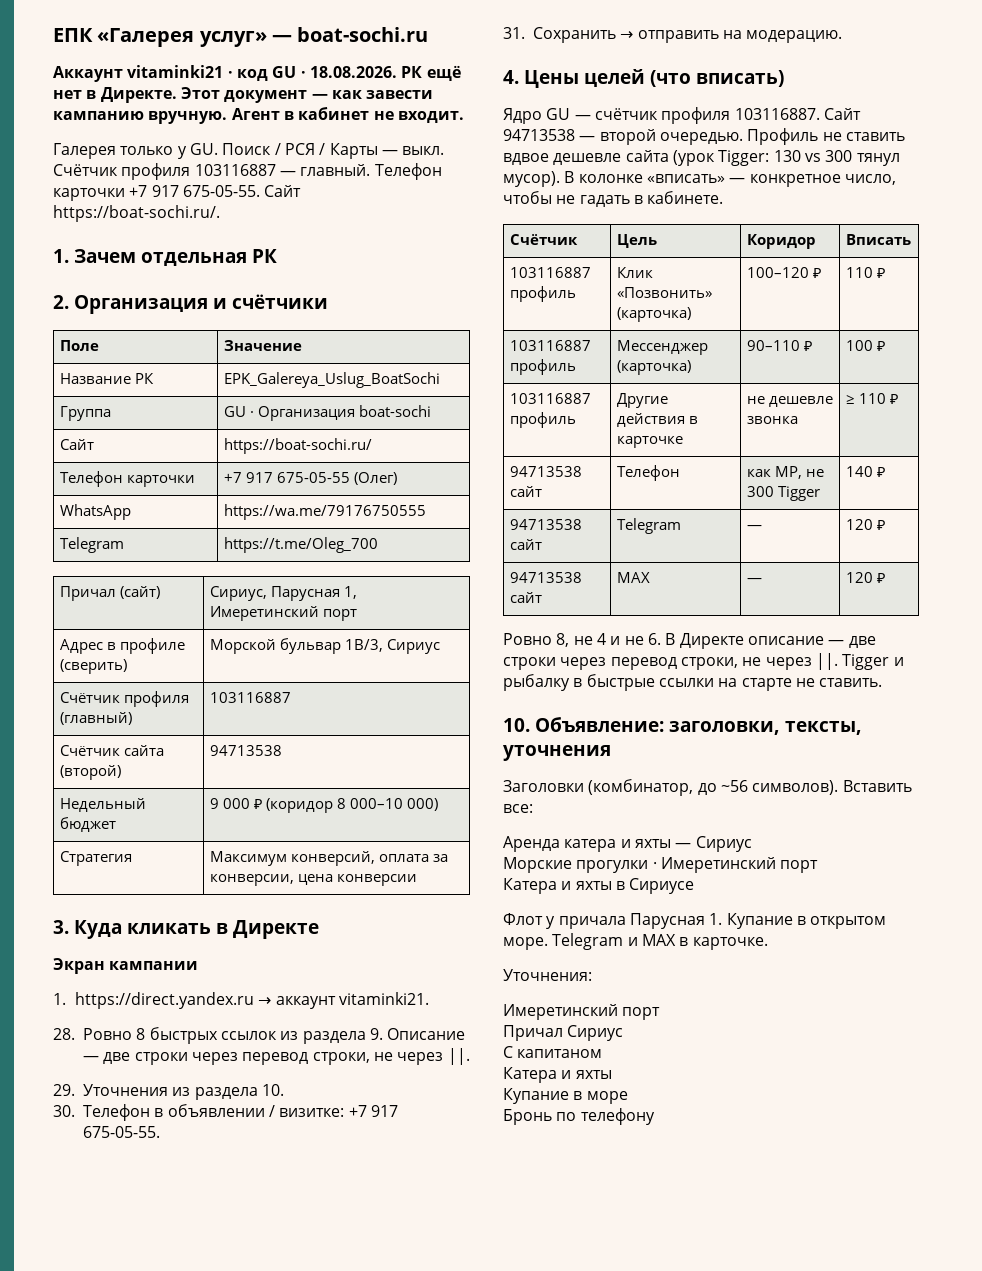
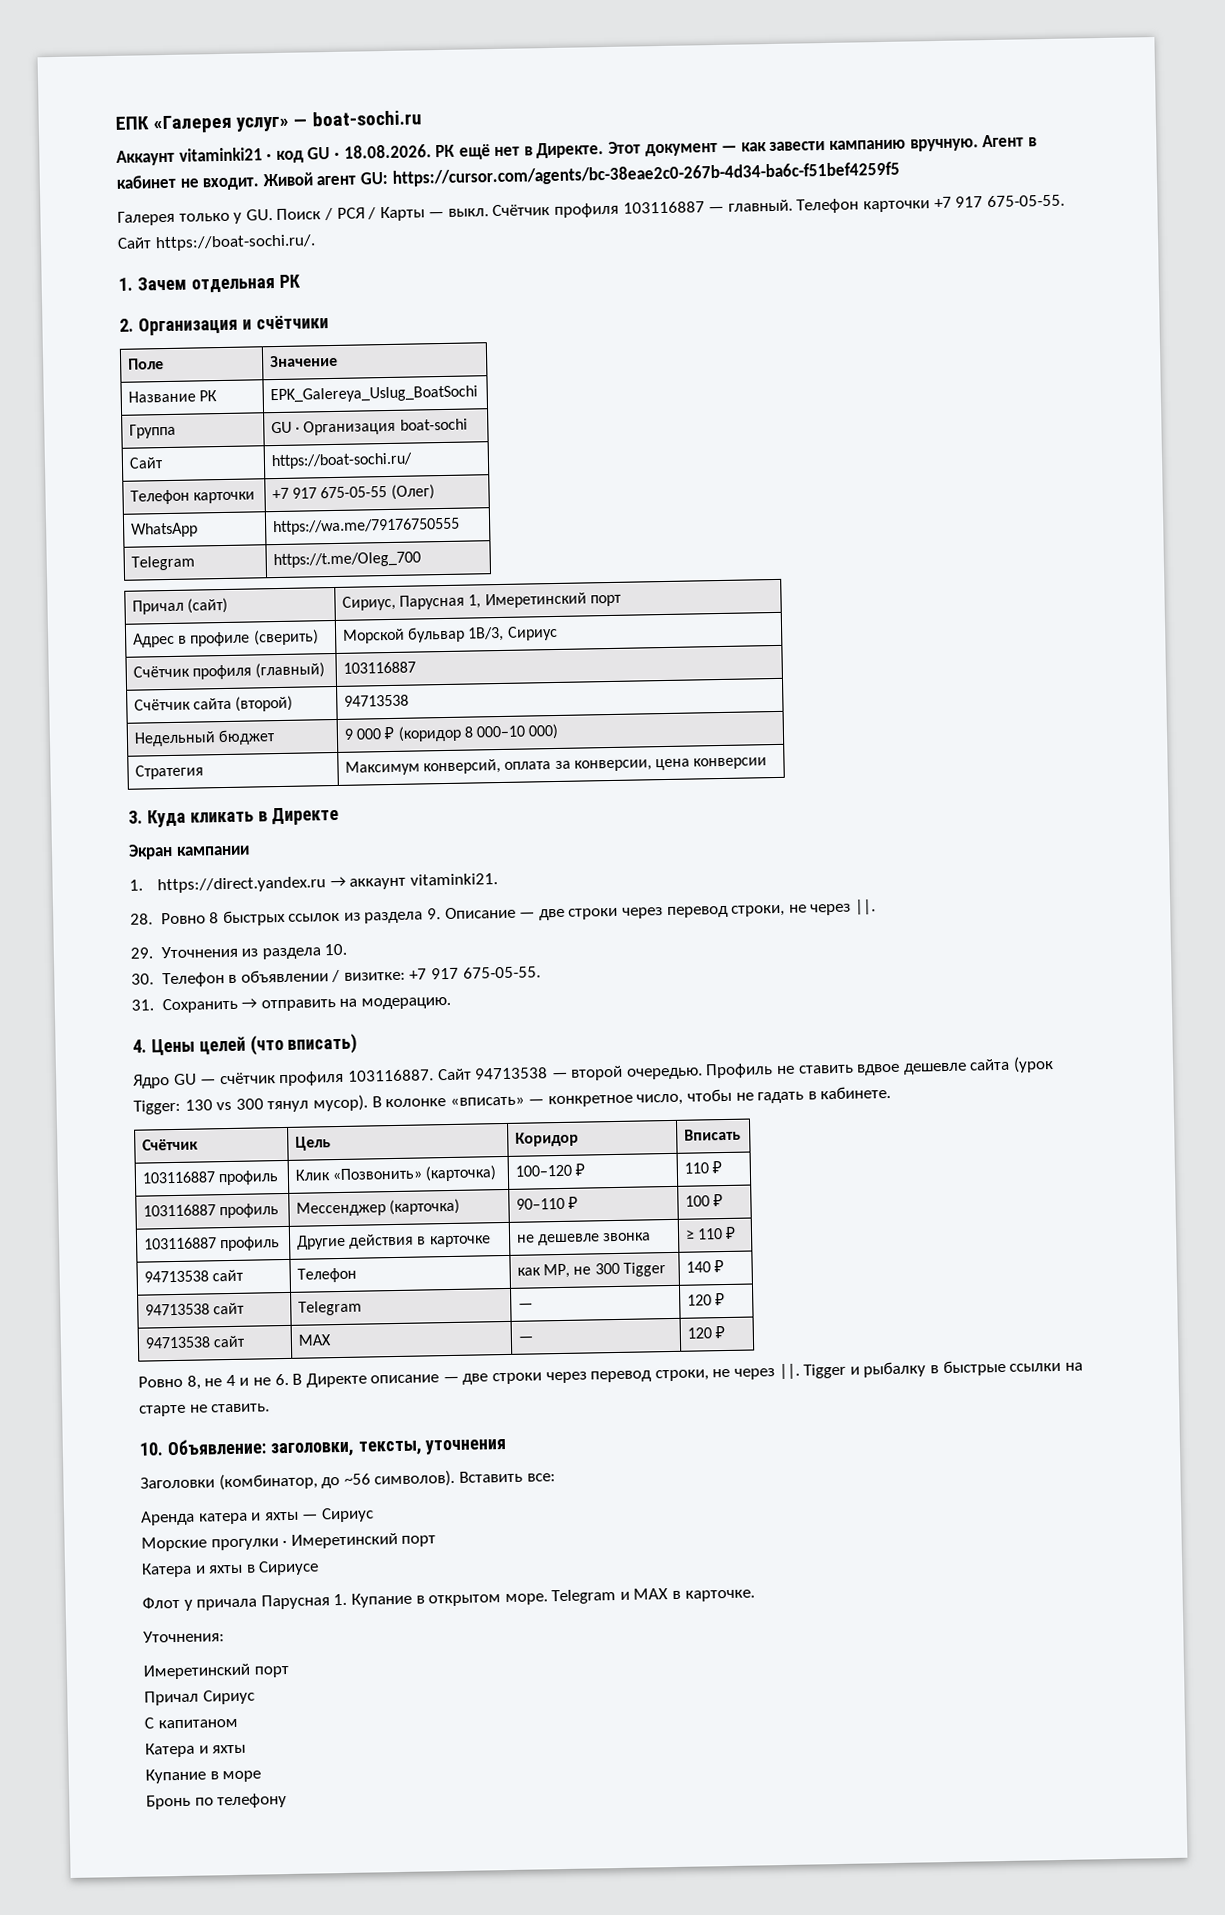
+ Живой агент GU: https://cursor.com/agents/bc-38eae2c0-267b-4d34-ba6c-f51bef4259f5

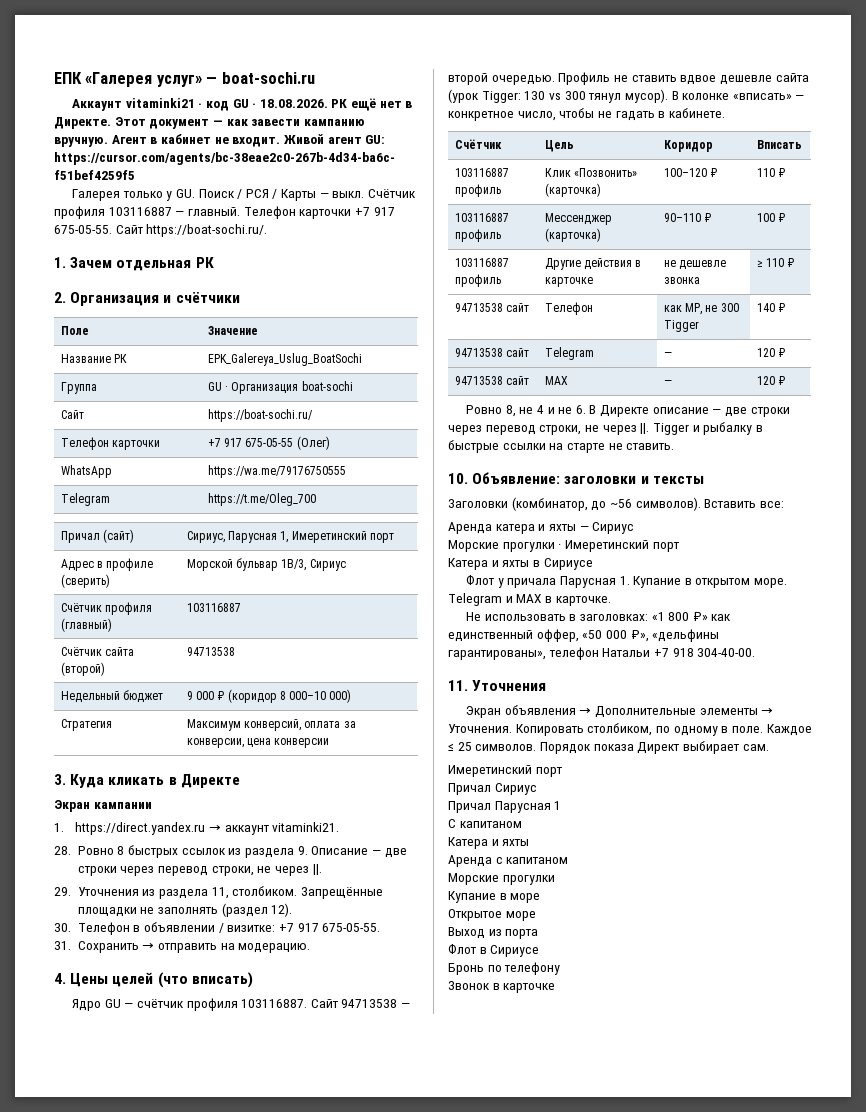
- 29. Уточнения из раздела 10.
+ 29. Уточнения из раздела 11, столбиком. Запрещённые площадки не заполнять (раздел 12).
- 10. Объявление: заголовки, тексты, уточнения
+ 10. Объявление: заголовки и тексты
- Уточнения:
+ Не использовать в заголовках: «1 800 ₽» как единственный оффер, «50 000 ₽», «дельфины гарантированы», телефон Натальи +7 918 304-40-00.
+ 11. Уточнения
+ Экран объявления → Дополнительные элементы → Уточнения. Копировать столбиком, по одному в поле. Каждое ≤ 25 символов. Порядок показа Директ выбирает сам.
+ Причал Парусная 1
+ Аренда с капитаном
+ Морские прогулки
  Купание в море
+ Открытое море
+ Выход из порта
+ Флот в Сириусе
+ Звонок в карточке

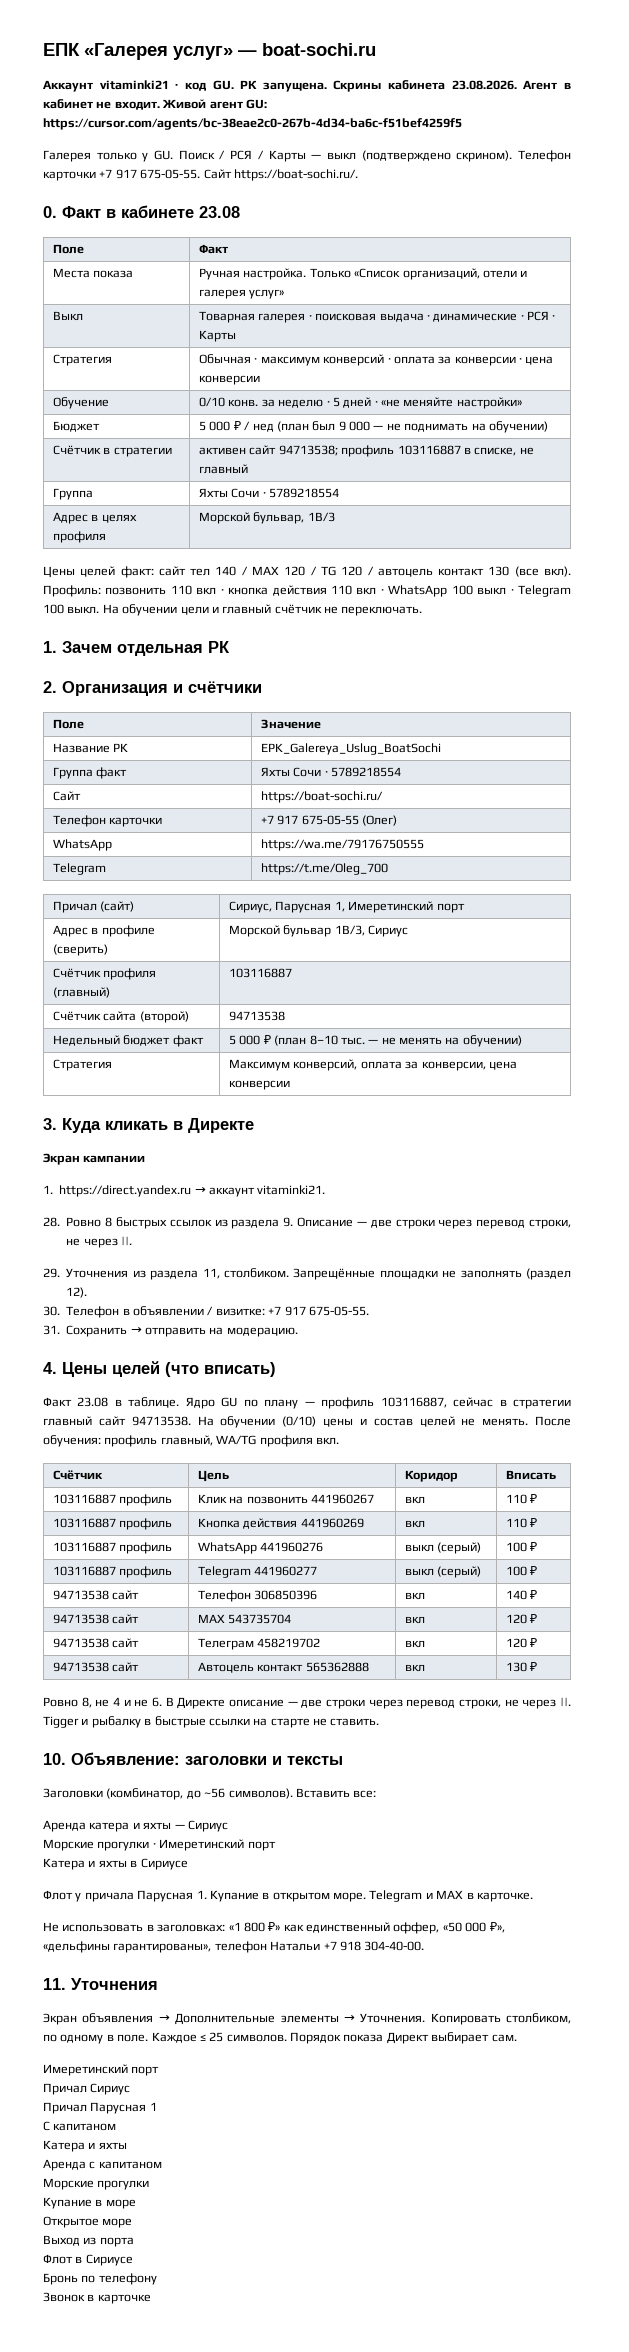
- Аккаунт vitaminki21 · код GU · 18.08.2026. РК ещё нет в Директе. Этот документ — как завести кампанию вручную. Агент в кабинет не входит.
+ Аккаунт vitaminki21 · код GU. РК запущена. Скрины кабинета 23.08.2026. Агент в кабинет не входит.
- Галерея только у GU. Поиск / РСЯ / Карты — выкл. Счётчик профиля 103116887 — главный.
+ Галерея только у GU. Поиск / РСЯ / Карты — выкл (подтверждено скрином).
+ 0. Факт в кабинете 23.08
+ Поле | Факт
+ Места показа | Ручная настройка. Только «Список организаций, отели и галерея услуг»
+ Выкл | Товарная галерея · поисковая выдача · динамические · РСЯ · Карты
+ Стратегия | Обычная · максимум конверсий · оплата за конверсии · цена конверсии
+ Обучение | 0/10 конв. за неделю · 5 дней · «не меняйте настройки»
+ Бюджет | 5 000 ₽ / нед (план был 9 000 — не поднимать на обучении)
+ Счётчик в стратегии | активен сайт 94713538; профиль 103116887 в списке, не главный
+ Группа | Яхты Сочи · 5789218554
+ Адрес в целях профиля | Морской бульвар, 1В/3
+ Цены целей факт: сайт тел 140 / MAX 120 / TG 120 / автоцель контакт 130 (все вкл). Профиль: позвонить 110 вкл · кнопка действия 110 вкл · WhatsApp 100 выкл · Telegram 100 выкл. На обучении цели и главный счётчик не переключать.
- Группа | GU · Организация boat-sochi
+ Группа факт | Яхты Сочи · 5789218554
- Недельный бюджет | 9 000 ₽ (коридор 8 000–10 000)
+ Недельный бюджет факт | 5 000 ₽ (план 8–10 тыс. — не менять на обучении)
- Ядро GU — счётчик профиля 103116887. Сайт 94713538 — второй очередью. Профиль не ставить вдвое дешевле сайта (урок Tigger: 130 vs 300 тянул мусор). В колонке «вписать» — конкретное число, чтобы не гадать в кабинете.
+ Факт 23.08 в таблице. Ядро GU по плану — профиль 103116887, сейчас в стратегии главный сайт 94713538. На обучении (0/10) цены и состав целей не менять. После обучения: профиль главный, WA/TG профиля вкл.
- 103116887 профиль | Клик «Позвонить» (карточка) | 100–120 ₽ | 110 ₽
- 103116887 профиль | Мессенджер (карточка) | 90–110 ₽ | 100 ₽
- 103116887 профиль | Другие действия в карточке | не дешевле звонка | ≥ 110 ₽
+ 103116887 профиль | Клик на позвонить 441960267 | вкл | 110 ₽
+ 103116887 профиль | Кнопка действия 441960269 | вкл | 110 ₽
+ 103116887 профиль | WhatsApp 441960276 | выкл (серый) | 100 ₽
+ 103116887 профиль | Telegram 441960277 | выкл (серый) | 100 ₽
- 94713538 сайт | Телефон | как MP, не 300 Tigger | 140 ₽
+ 94713538 сайт | Телефон 306850396 | вкл | 140 ₽
- 94713538 сайт | Telegram | — | 120 ₽
- 94713538 сайт | MAX | — | 120 ₽
+ 94713538 сайт | MAX 543735704 | вкл | 120 ₽
+ 94713538 сайт | Телеграм 458219702 | вкл | 120 ₽
+ 94713538 сайт | Автоцель контакт 565362888 | вкл | 130 ₽

